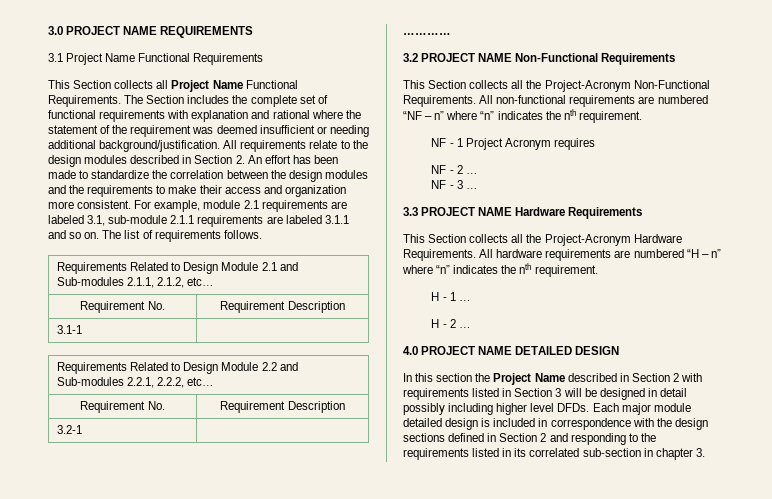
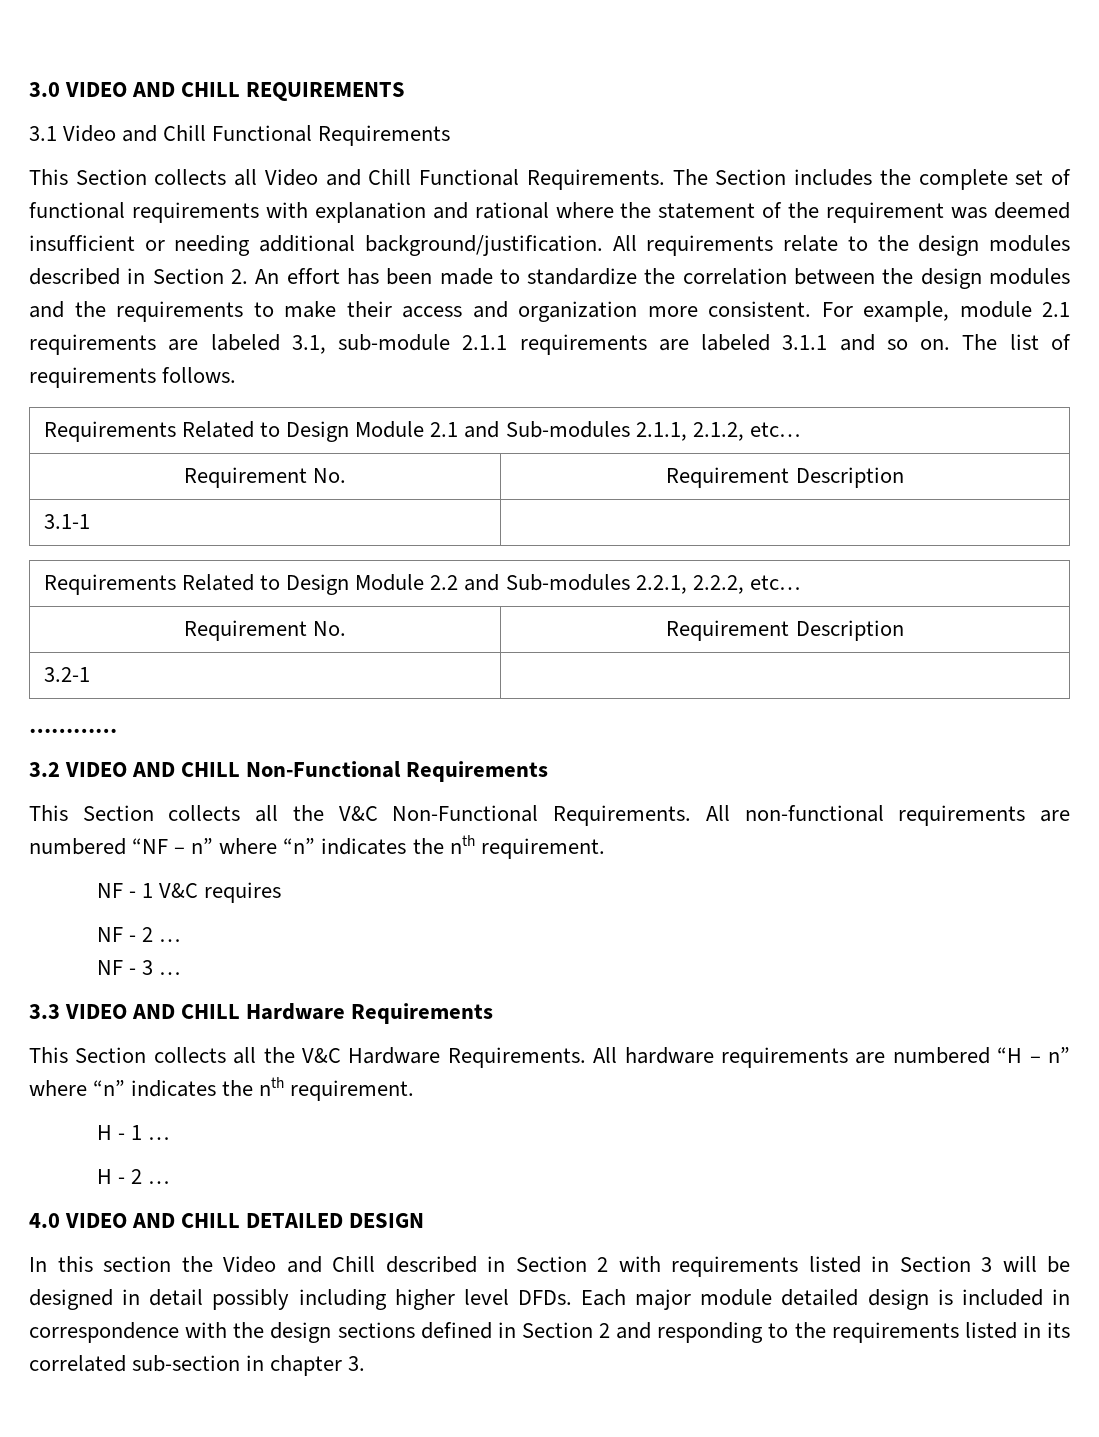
- 3.0 PROJECT NAME REQUIREMENTS
+ 3.0 VIDEO AND CHILL REQUIREMENTS
- 3.1 Project Name Functional Requirements
+ 3.1 Video and Chill Functional Requirements
- This Section collects all Project Name Functional Requirements.
+ This Section collects all Video and Chill Functional Requirements.
- 3.2 PROJECT NAME Non-Functional Requirements
+ 3.2 VIDEO AND CHILL Non-Functional Requirements
- This Section collects all the Project-Acronym Non-Functional Requirements.
+ This Section collects all the V&C Non-Functional Requirements.
- NF - 1 Project Acronym requires
+ NF - 1 V&C requires
- 3.3 PROJECT NAME Hardware Requirements
+ 3.3 VIDEO AND CHILL Hardware Requirements
- This Section collects all the Project-Acronym Hardware Requirements.
+ This Section collects all the V&C Hardware Requirements.
- 4.0 PROJECT NAME DETAILED DESIGN
+ 4.0 VIDEO AND CHILL DETAILED DESIGN
- In this section the Project Name described in Section 2 with requirements listed in Section 3 will be designed in detail possibly including higher level DFDs.
+ In this section the Video and Chill described in Section 2 with requirements listed in Section 3 will be designed in detail possibly including higher level DFDs.

